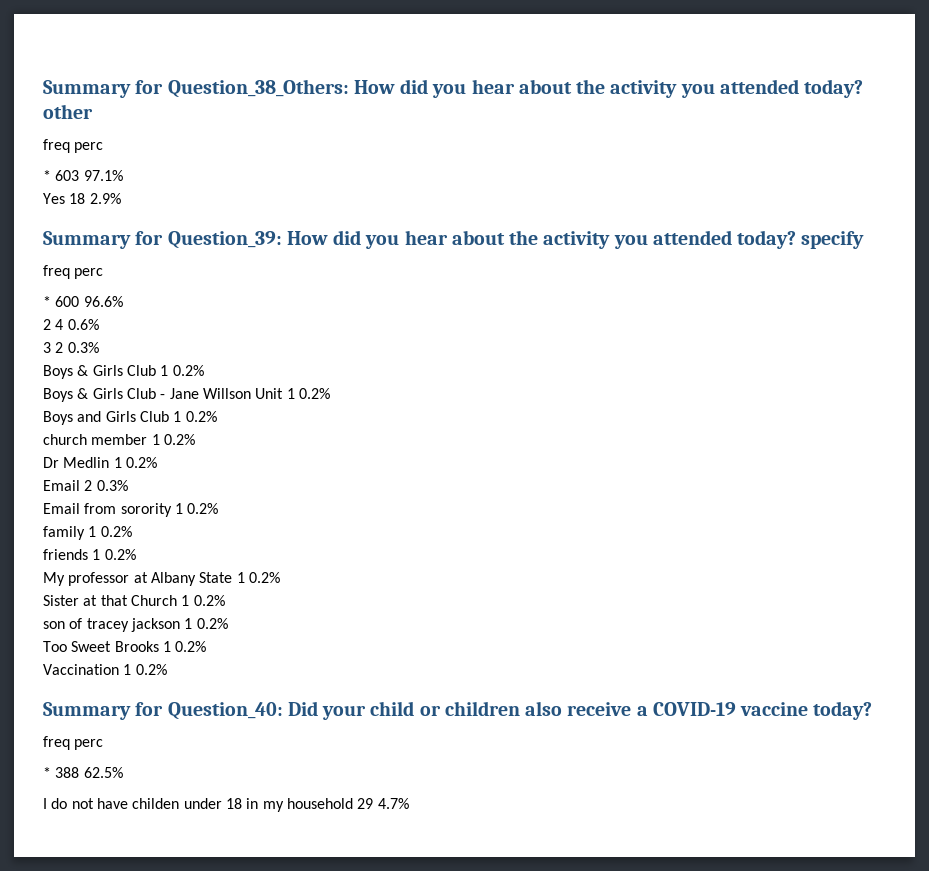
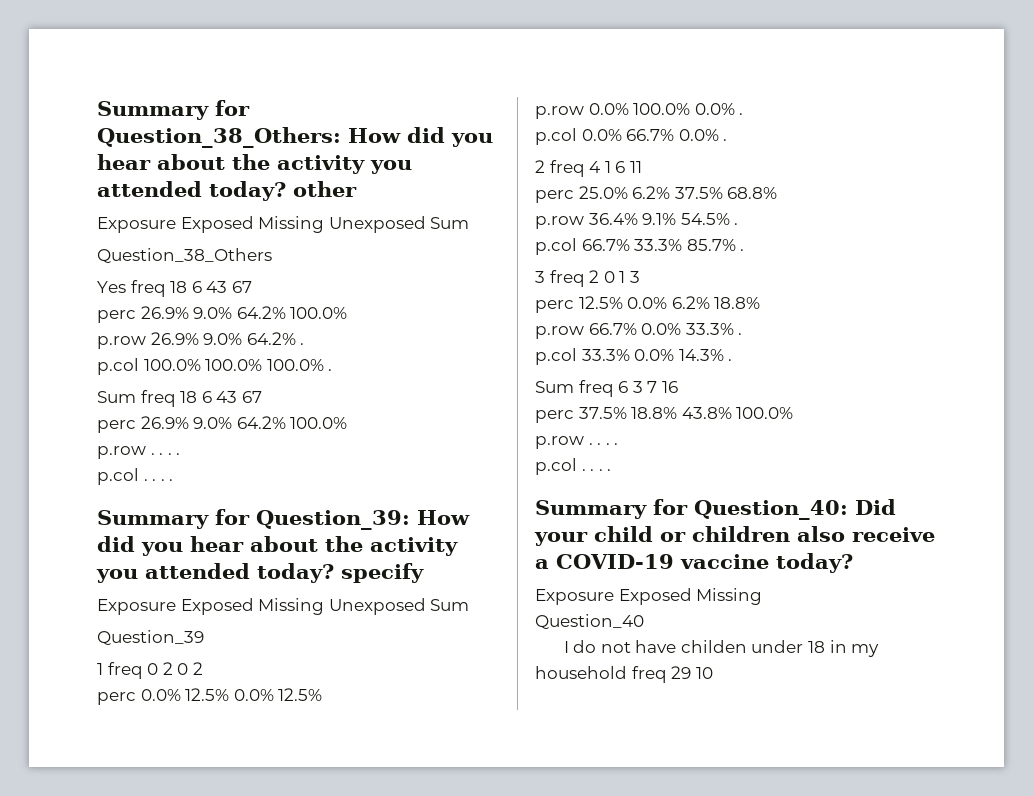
  Summary for Question_38_Others: How did you hear about the activity you attended today? other
- freq perc
- * 603 97.1%
- Yes 18 2.9%
+ Exposure Exposed Missing Unexposed Sum
+ Question_38_Others
+ Yes freq 18 6 43 67
+ perc 26.9% 9.0% 64.2% 100.0%
+ p.row 26.9% 9.0% 64.2% .
+ p.col 100.0% 100.0% 100.0% .
+ Sum freq 18 6 43 67
+ perc 26.9% 9.0% 64.2% 100.0%
+ p.row . . . .
+ p.col . . . .
  Summary for Question_39: How did you hear about the activity you attended today? specify
- freq perc
- * 600 96.6%
- 2 4 0.6%
- 3 2 0.3%
- Boys & Girls Club 1 0.2%
- Boys & Girls Club - Jane Willson Unit 1 0.2%
- Boys and Girls Club 1 0.2%
- church member 1 0.2%
- Dr Medlin 1 0.2%
- Email 2 0.3%
- Email from sorority 1 0.2%
- family 1 0.2%
- friends 1 0.2%
- My professor at Albany State 1 0.2%
- Sister at that Church 1 0.2%
- son of tracey jackson 1 0.2%
- Too Sweet Brooks 1 0.2%
- Vaccination 1 0.2%
+ Exposure Exposed Missing Unexposed Sum
+ Question_39
+ 1 freq 0 2 0 2
+ perc 0.0% 12.5% 0.0% 12.5%
+ p.row 0.0% 100.0% 0.0% .
+ p.col 0.0% 66.7% 0.0% .
+ 2 freq 4 1 6 11
+ perc 25.0% 6.2% 37.5% 68.8%
+ p.row 36.4% 9.1% 54.5% .
+ p.col 66.7% 33.3% 85.7% .
+ 3 freq 2 0 1 3
+ perc 12.5% 0.0% 6.2% 18.8%
+ p.row 66.7% 0.0% 33.3% .
+ p.col 33.3% 0.0% 14.3% .
+ Sum freq 6 3 7 16
+ perc 37.5% 18.8% 43.8% 100.0%
+ p.row . . . .
+ p.col . . . .
  Summary for Question_40: Did your child or children also receive a COVID-19 vaccine today?
- freq perc
- * 388 62.5%
+ Exposure Exposed Missing
+ Question_40
- I do not have childen under 18 in my household 29 4.7%
+ I do not have childen under 18 in my household freq 29 10

